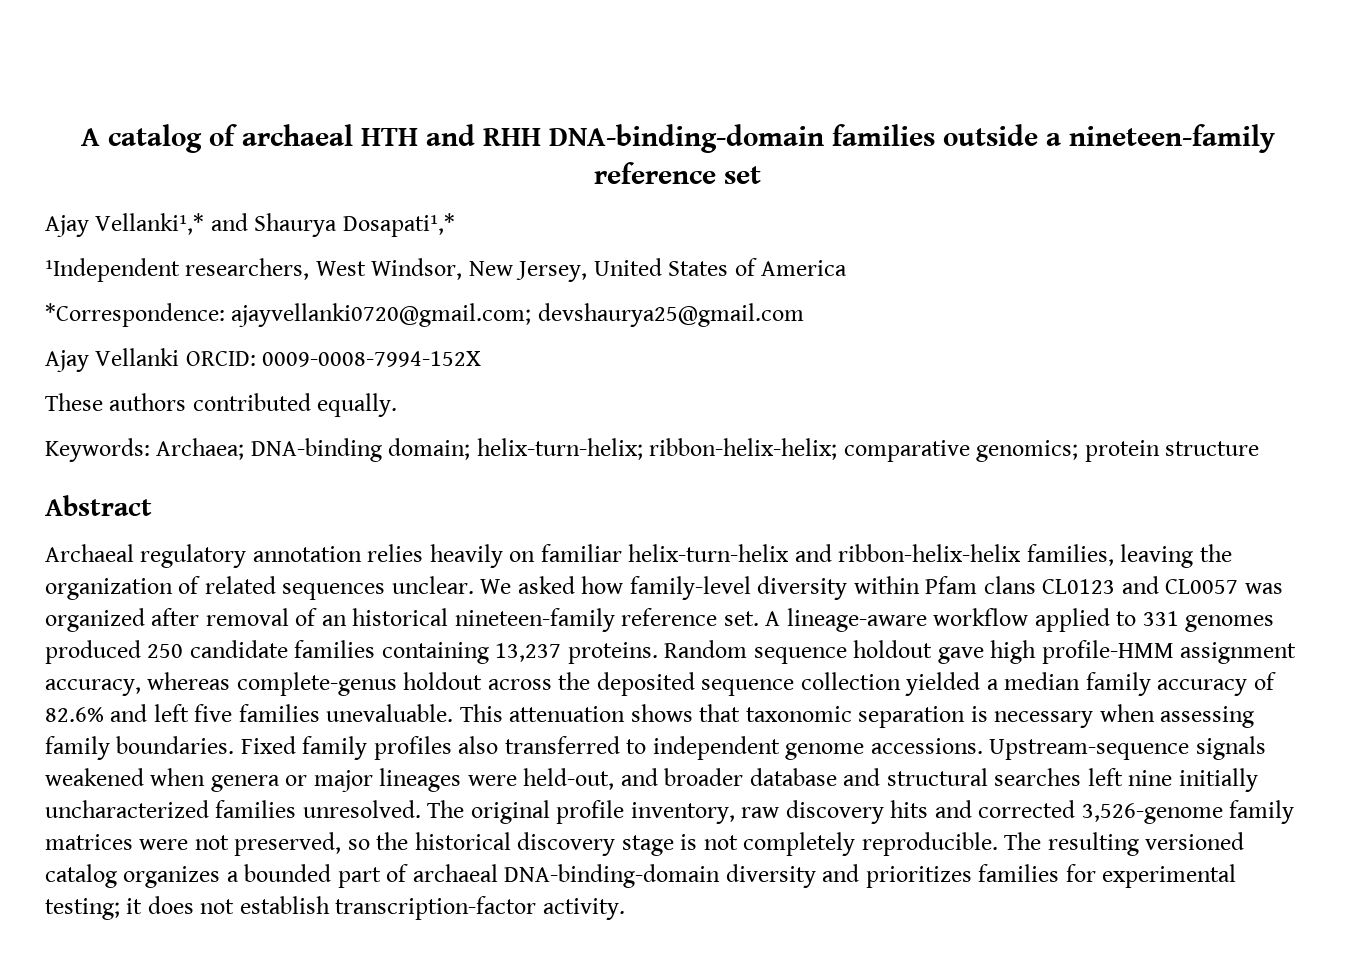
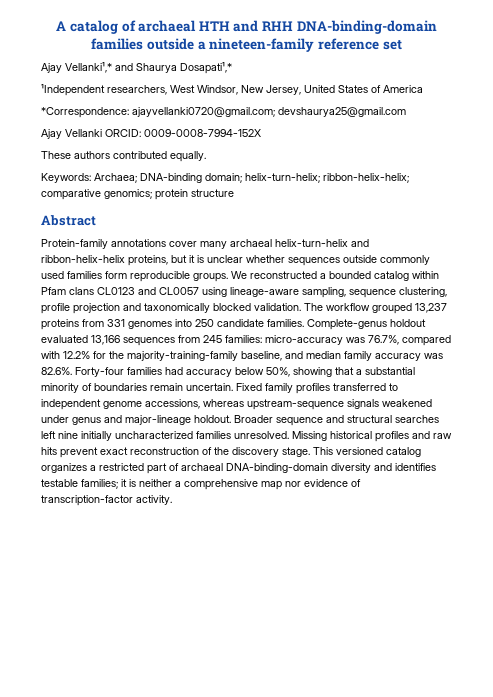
- Archaeal regulatory annotation relies heavily on familiar helix-turn-helix and ribbon-helix-helix families, leaving the organization of related sequences unclear. We asked how family-level diversity within Pfam clans CL0123 and CL0057 was organized after removal of an historical nineteen-family reference set. A lineage-aware workflow applied to 331 genomes produced 250 candidate families containing 13,237 proteins. Random sequence holdout gave high profile-HMM assignment accuracy, whereas complete-genus holdout across the deposited sequence collection yielded a median family accuracy of 82.6% and left five families unevaluable. This attenuation shows that taxonomic separation is necessary when assessing family boundaries.
+ Protein-family annotations cover many archaeal helix-turn-helix and ribbon-helix-helix proteins, but it is unclear whether sequences outside commonly used families form reproducible groups. We reconstructed a bounded catalog within Pfam clans CL0123 and CL0057 using lineage-aware sampling, sequence clustering, profile projection and taxonomically blocked validation. The workflow grouped 13,237 proteins from 331 genomes into 250 candidate families. Complete-genus holdout evaluated 13,166 sequences from 245 families: micro-accuracy was 76.7%, compared with 12.2% for the majority-training-family baseline, and median family accuracy was 82.6%. Forty-four families had accuracy below 50%, showing that a substantial minority of boundaries remain uncertain.
- Fixed family profiles also transferred to independent genome accessions. Upstream-sequence signals weakened when genera or major lineages were held-out, and broader database and structural searches left nine initially uncharacterized families unresolved.
+ Fixed family profiles transferred to independent genome accessions, whereas upstream-sequence signals weakened under genus and major-lineage holdout. Broader sequence and structural searches left nine initially uncharacterized families unresolved.
- The original profile inventory, raw discovery hits and corrected 3,526-genome family matrices were not preserved, so the historical discovery stage is not completely reproducible. The resulting versioned catalog organizes a bounded part of archaeal DNA-binding-domain diversity and prioritizes families for experimental testing; it does not establish transcription-factor activity.
+ Missing historical profiles and raw hits prevent exact reconstruction of the discovery stage. This versioned catalog organizes a restricted part of archaeal DNA-binding-domain diversity and identifies testable families; it is neither a comprehensive map nor evidence of transcription-factor activity.

